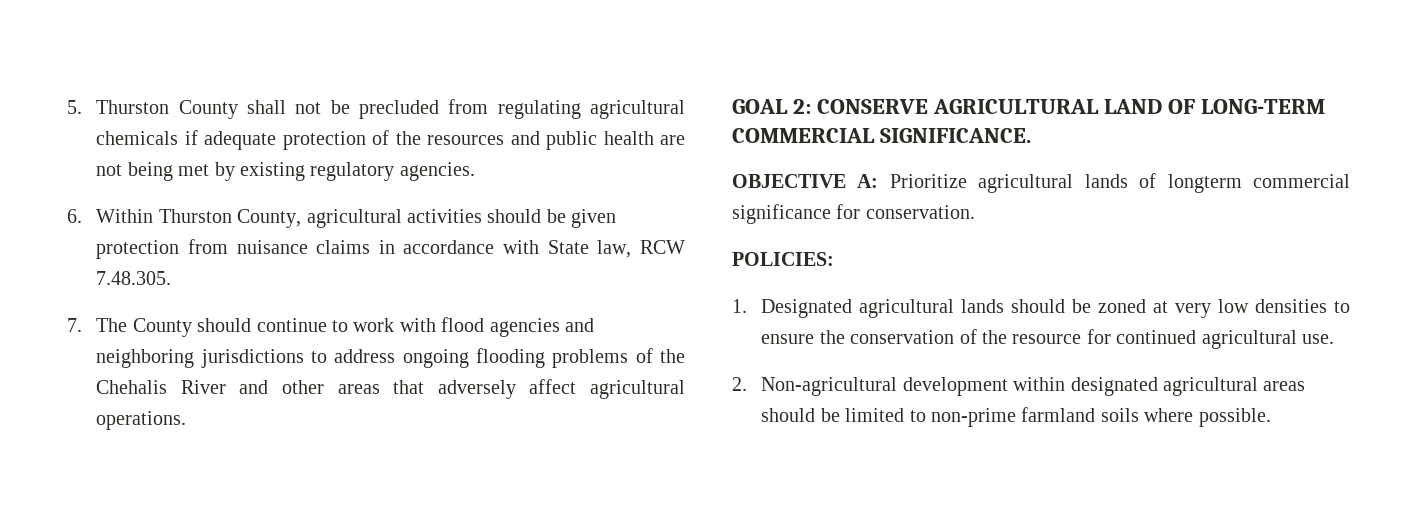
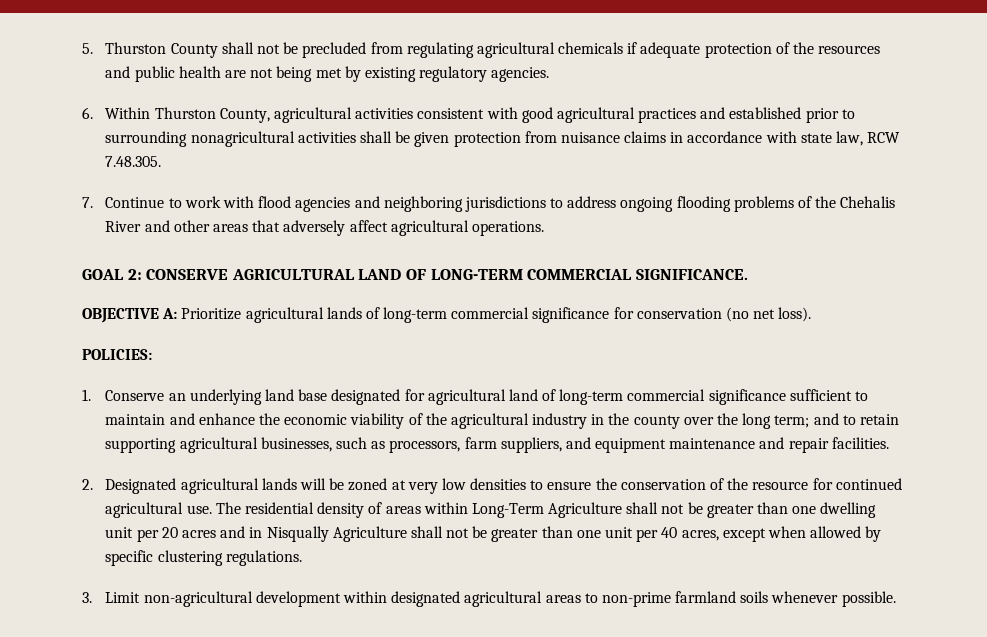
- 6. Within Thurston County, agricultural activities should be given protection from nuisance claims in accordance with State law, RCW 7.48.305.
+ 6. Within Thurston County, agricultural activities consistent with good agricultural practices and established prior to surrounding nonagricultural activities shall be given protection from nuisance claims in accordance with state law, RCW 7.48.305.
- 7. The County should continue to work with flood agencies and neighboring jurisdictions to address ongoing flooding problems of the Chehalis River and other areas that adversely affect agricultural operations.
+ 7. Continue to work with flood agencies and neighboring jurisdictions to address ongoing flooding problems of the Chehalis River and other areas that adversely affect agricultural operations.
- OBJECTIVE A: Prioritize agricultural lands of longterm commercial significance for conservation.
+ OBJECTIVE A: Prioritize agricultural lands of long-term commercial significance for conservation (no net loss).
  POLICIES:
- 1. Designated agricultural lands should be zoned at very low densities to ensure the conservation of the resource for continued agricultural use.
- 2. Non-agricultural development within designated agricultural areas should be limited to non-prime farmland soils where possible.
+ 1. Conserve an underlying land base designated for agricultural land of long-term commercial significance sufficient to maintain and enhance the economic viability of the agricultural industry in the county over the long term; and to retain supporting agricultural businesses, such as processors, farm suppliers, and equipment maintenance and repair facilities.
+ 2. Designated agricultural lands will be zoned at very low densities to ensure the conservation of the resource for continued agricultural use. The residential density of areas within Long-Term Agriculture shall not be greater than one dwelling unit per 20 acres and in Nisqually Agriculture shall not be greater than one unit per 40 acres, except when allowed by specific clustering regulations.
+ 3. Limit non-agricultural development within designated agricultural areas to non-prime farmland soils whenever possible.

